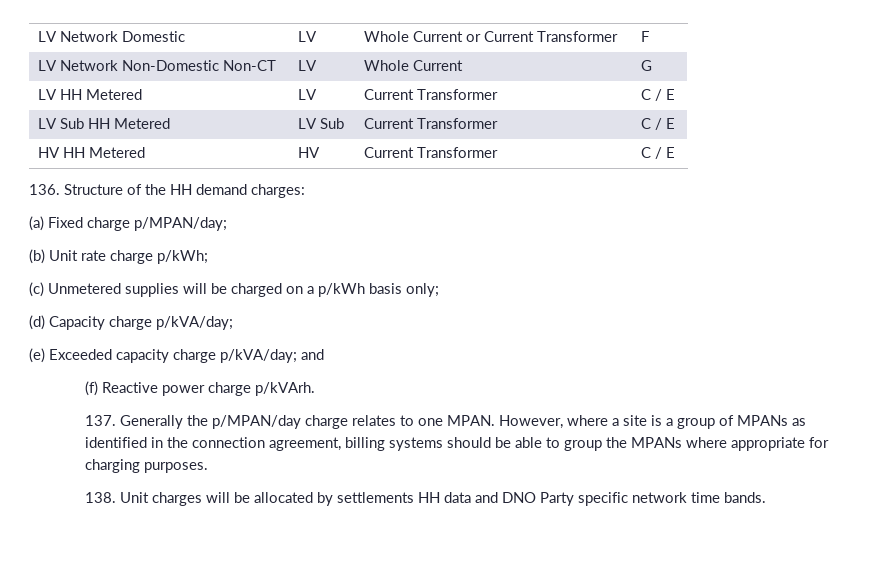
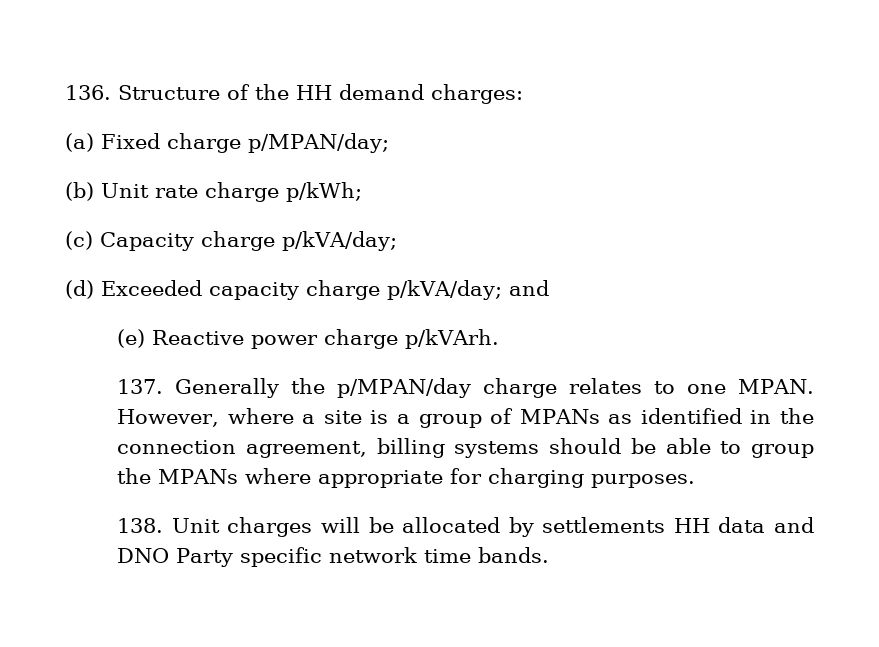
- LV Network Domestic | LV | Whole Current or Current Transformer | F
- LV Network Non-Domestic Non-CT | LV | Whole Current | G
- LV HH Metered | LV | Current Transformer | C / E
- LV Sub HH Metered | LV Sub | Current Transformer | C / E
- HV HH Metered | HV | Current Transformer | C / E
- (c) Unmetered supplies will be charged on a p/kWh basis only;
- (d) Capacity charge p/kVA/day;
+ (c) Capacity charge p/kVA/day;
- (e) Exceeded capacity charge p/kVA/day; and
+ (d) Exceeded capacity charge p/kVA/day; and
- (f) Reactive power charge p/kVArh.
+ (e) Reactive power charge p/kVArh.

